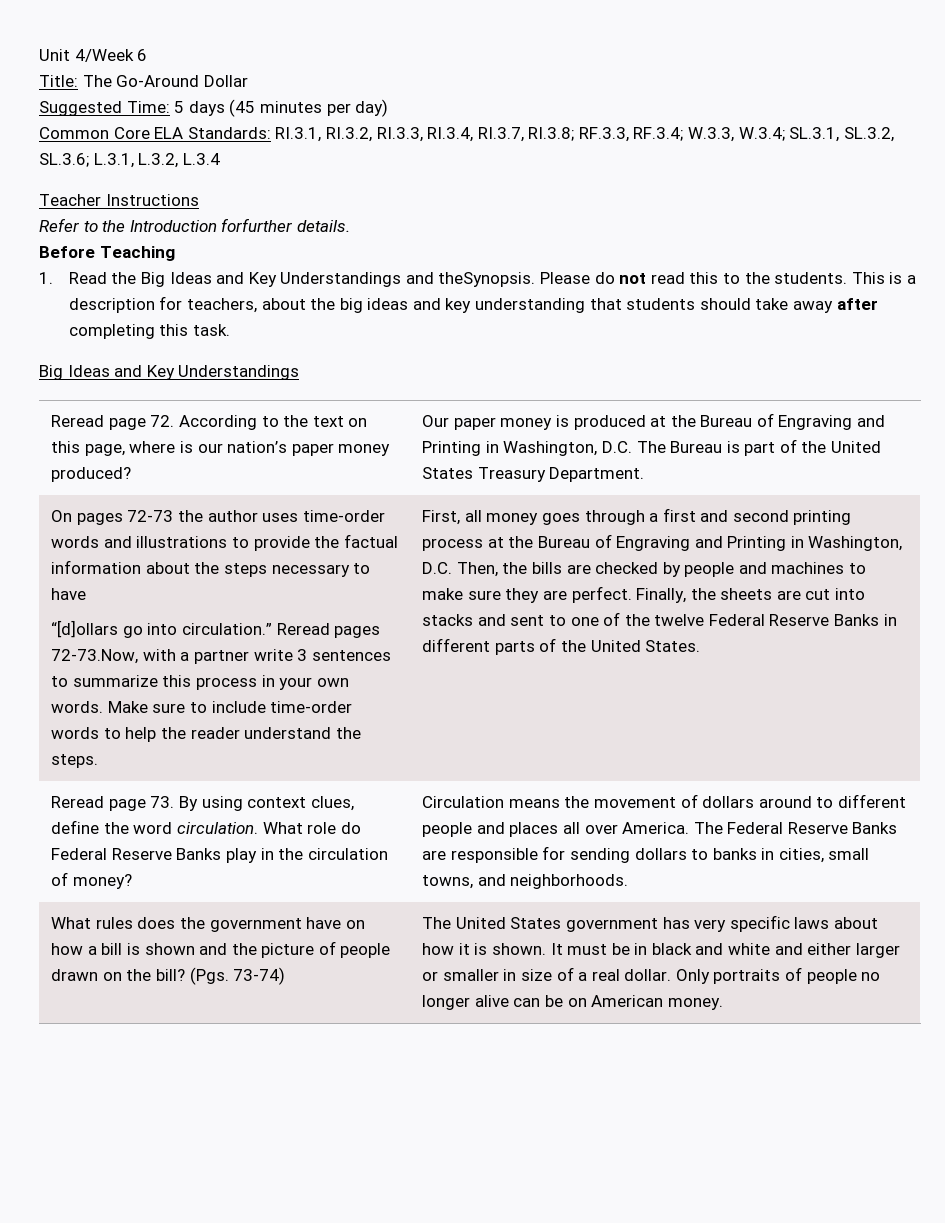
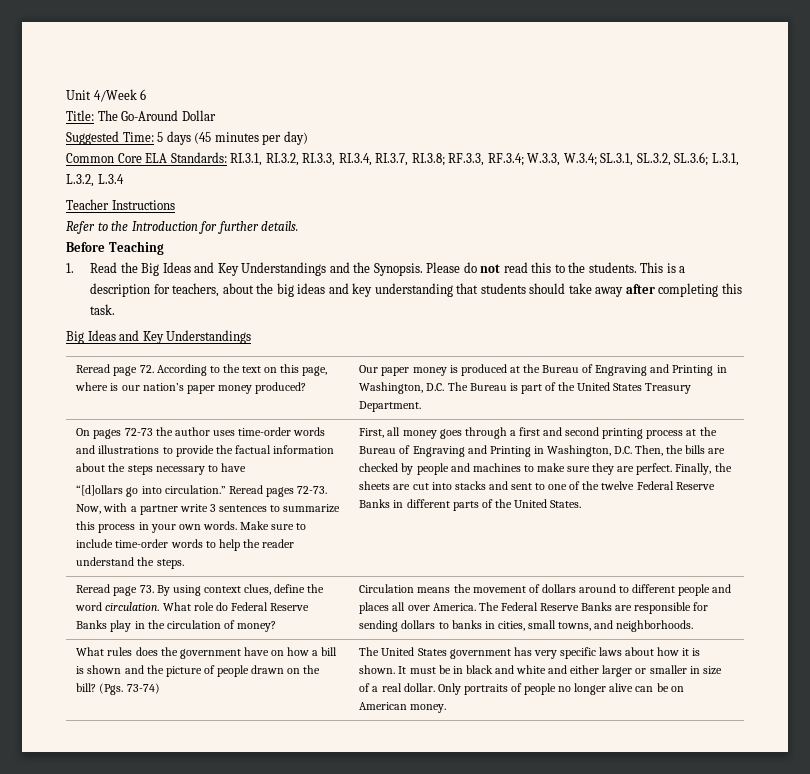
- Refer to the Introduction forfurther details.
+ Refer to the Introduction for further details.
- 1. Read the Big Ideas and Key Understandings and theSynopsis.
+ 1. Read the Big Ideas and Key Understandings and the Synopsis.
- Reread pages 72-73.Now, with a partner write 3 sentences to summarize this process in your own words.
+ Reread pages 72-73. Now, with a partner write 3 sentences to summarize this process in your own words.

